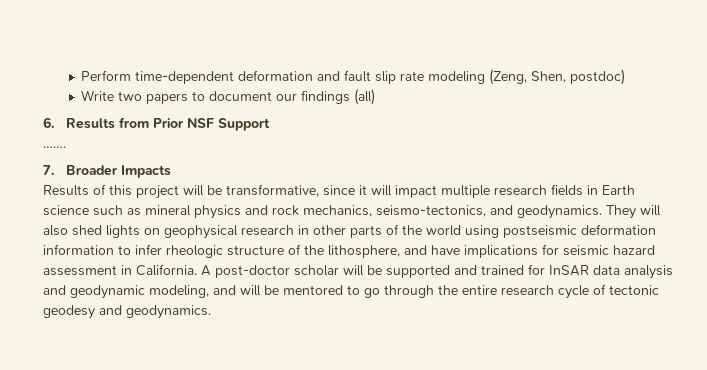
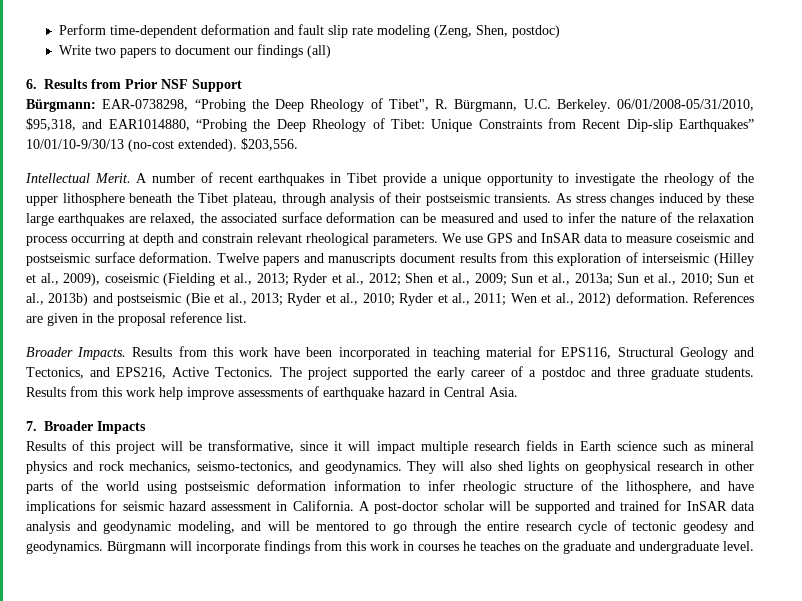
- …….
+ Bürgmann: EAR-0738298, “Probing the Deep Rheology of Tibet", R. Bürgmann, U.C. Berkeley. 06/01/2008-05/31/2010, $95,318, and EAR1014880, “Probing the Deep Rheology of Tibet: Unique Constraints from Recent Dip-slip Earthquakes” 10/01/10-9/30/13 (no-cost extended). $203,556.
+ Intellectual Merit. A number of recent earthquakes in Tibet provide a unique opportunity to investigate the rheology of the upper lithosphere beneath the Tibet plateau, through analysis of their postseismic transients. As stress changes induced by these large earthquakes are relaxed, the associated surface deformation can be measured and used to infer the nature of the relaxation process occurring at depth and constrain relevant rheological parameters. We use GPS and InSAR data to measure coseismic and postseismic surface deformation. Twelve papers and manuscripts document results from this exploration of interseismic (Hilley et al., 2009), coseismic (Fielding et al., 2013; Ryder et al., 2012; Shen et al., 2009; Sun et al., 2013a; Sun et al., 2010; Sun et al., 2013b) and postseismic (Bie et al., 2013; Ryder et al., 2010; Ryder et al., 2011; Wen et al., 2012) deformation. References are given in the proposal reference list.
+ Broader Impacts. Results from this work have been incorporated in teaching material for EPS116, Structural Geology and Tectonics, and EPS216, Active Tectonics. The project supported the early career of a postdoc and three graduate students. Results from this work help improve assessments of earthquake hazard in Central Asia.
+ Bürgmann will incorporate findings from this work in courses he teaches on the graduate and undergraduate level.

